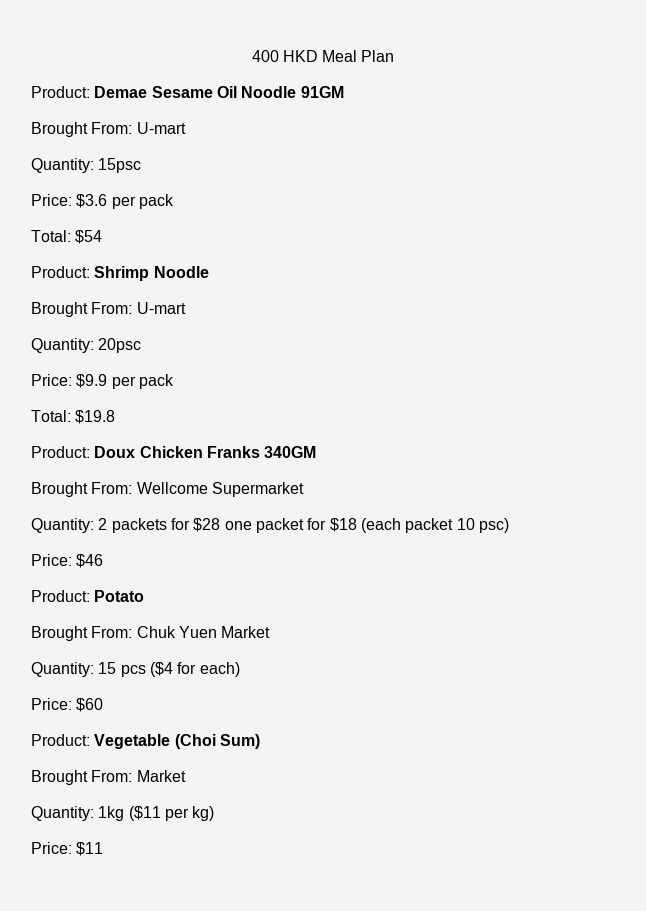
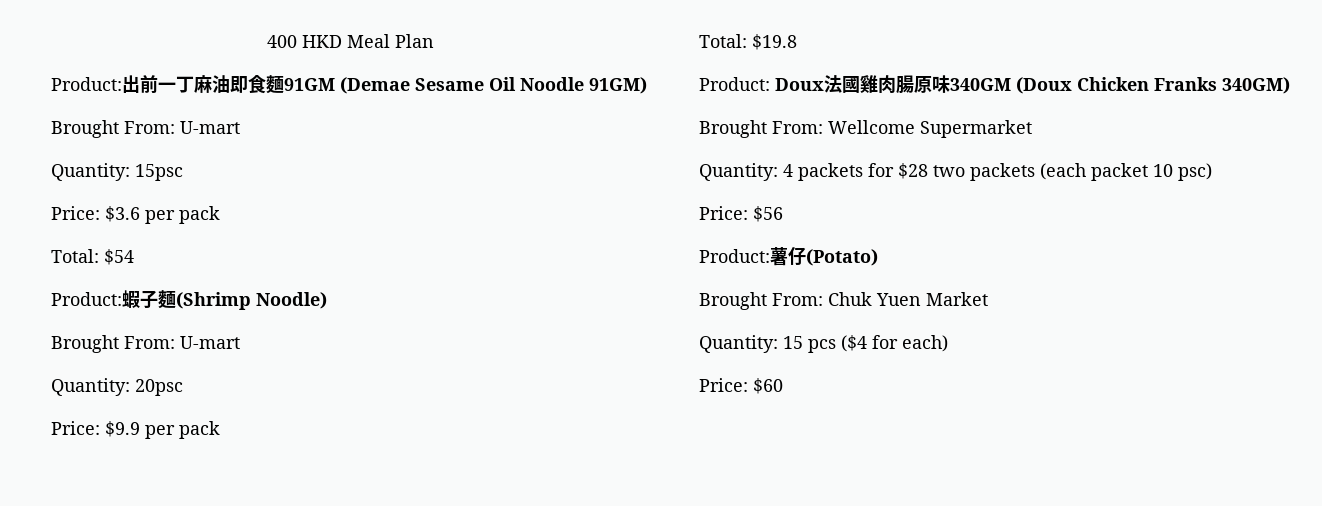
- Product: Demae Sesame Oil Noodle 91GM
+ Product:出前一丁麻油即食麵91GM (Demae Sesame Oil Noodle 91GM)
- Product: Shrimp Noodle
+ Product:蝦子麵(Shrimp Noodle)
- Product: Doux Chicken Franks 340GM
+ Product: Doux法國雞肉腸原味340GM (Doux Chicken Franks 340GM)
- Quantity: 2 packets for $28 one packet for $18 (each packet 10 psc)
+ Quantity: 4 packets for $28 two packets (each packet 10 psc)
- Price: $46
- Product: Potato
+ Price: $56
+ Product:薯仔(Potato)
- Product: Vegetable (Choi Sum)
- Brought From: Market
- Quantity: 1kg ($11 per kg)
- Price: $11

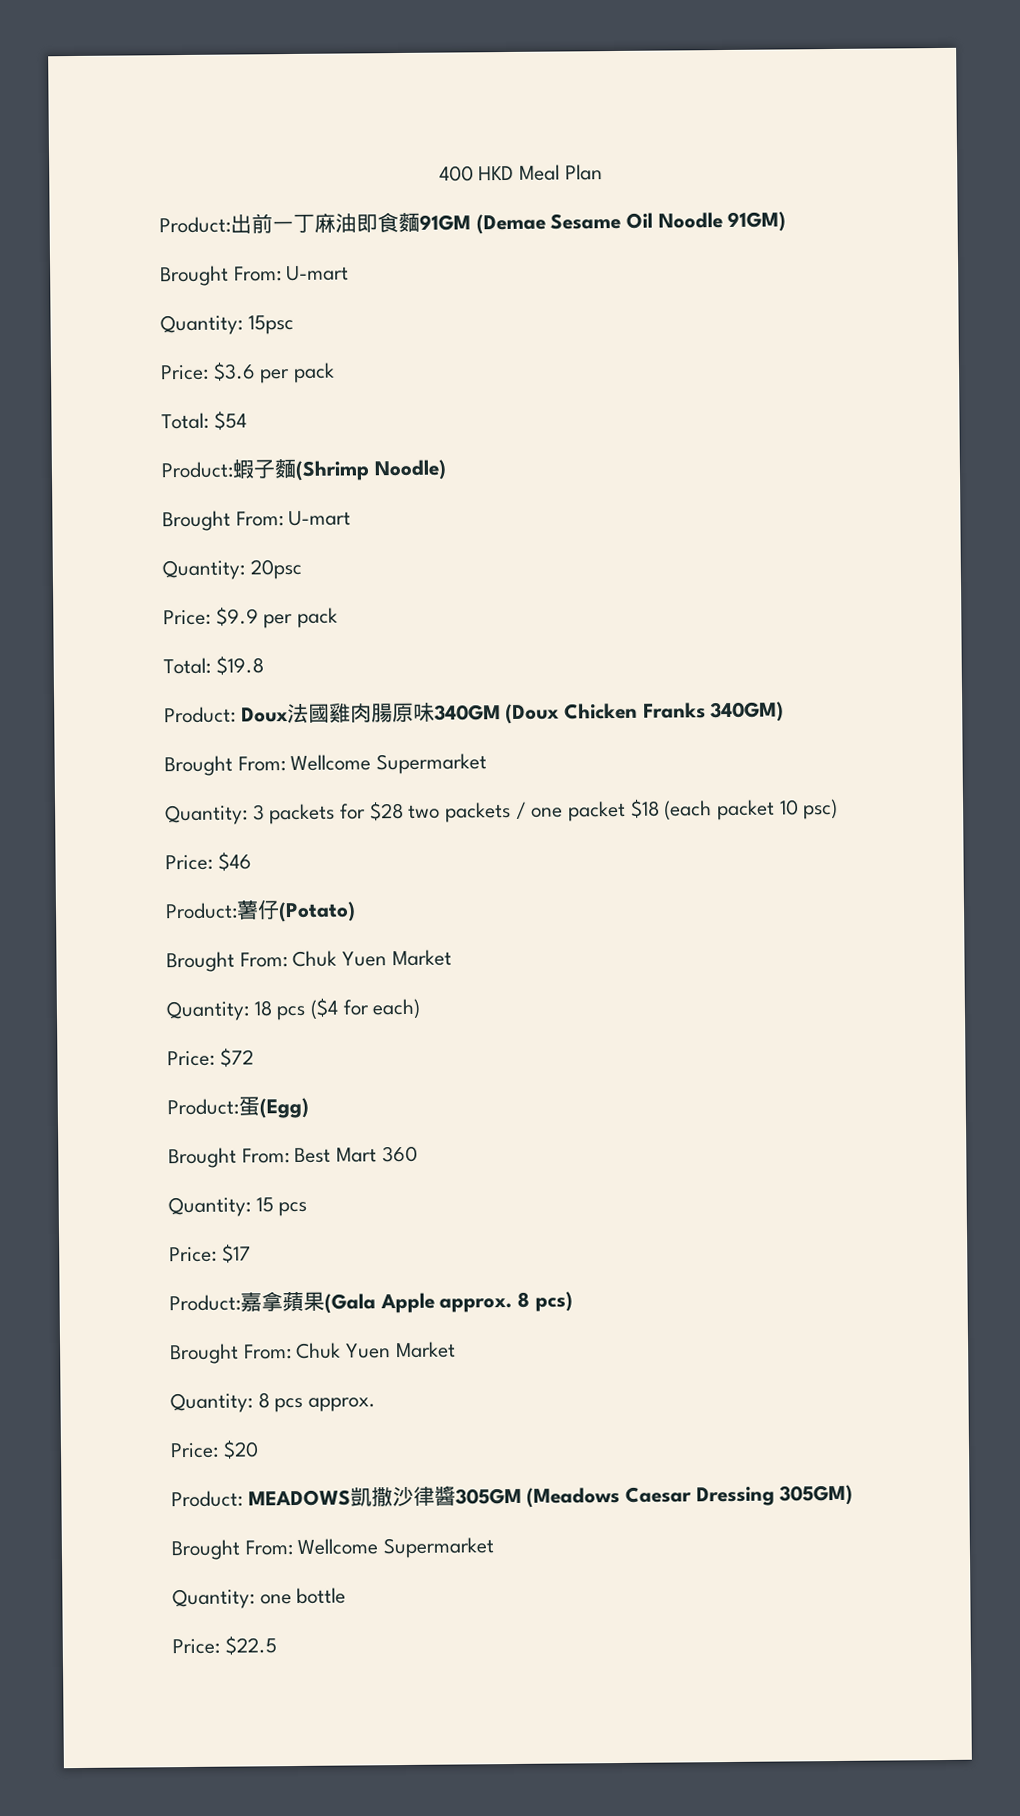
- Quantity: 4 packets for $28 two packets (each packet 10 psc)
+ Quantity: 3 packets for $28 two packets / one packet $18 (each packet 10 psc)
- Price: $56
+ Price: $46
- Quantity: 15 pcs ($4 for each)
+ Quantity: 18 pcs ($4 for each)
- Price: $60
+ Price: $72
+ Product:蛋(Egg)
+ Brought From: Best Mart 360
+ Quantity: 15 pcs
+ Price: $17
+ Product:嘉拿蘋果(Gala Apple approx. 8 pcs)
+ Brought From: Chuk Yuen Market
+ Quantity: 8 pcs approx.
+ Price: $20
+ Product: MEADOWS凱撒沙律醬305GM (Meadows Caesar Dressing 305GM)
+ Brought From: Wellcome Supermarket
+ Quantity: one bottle
+ Price: $22.5

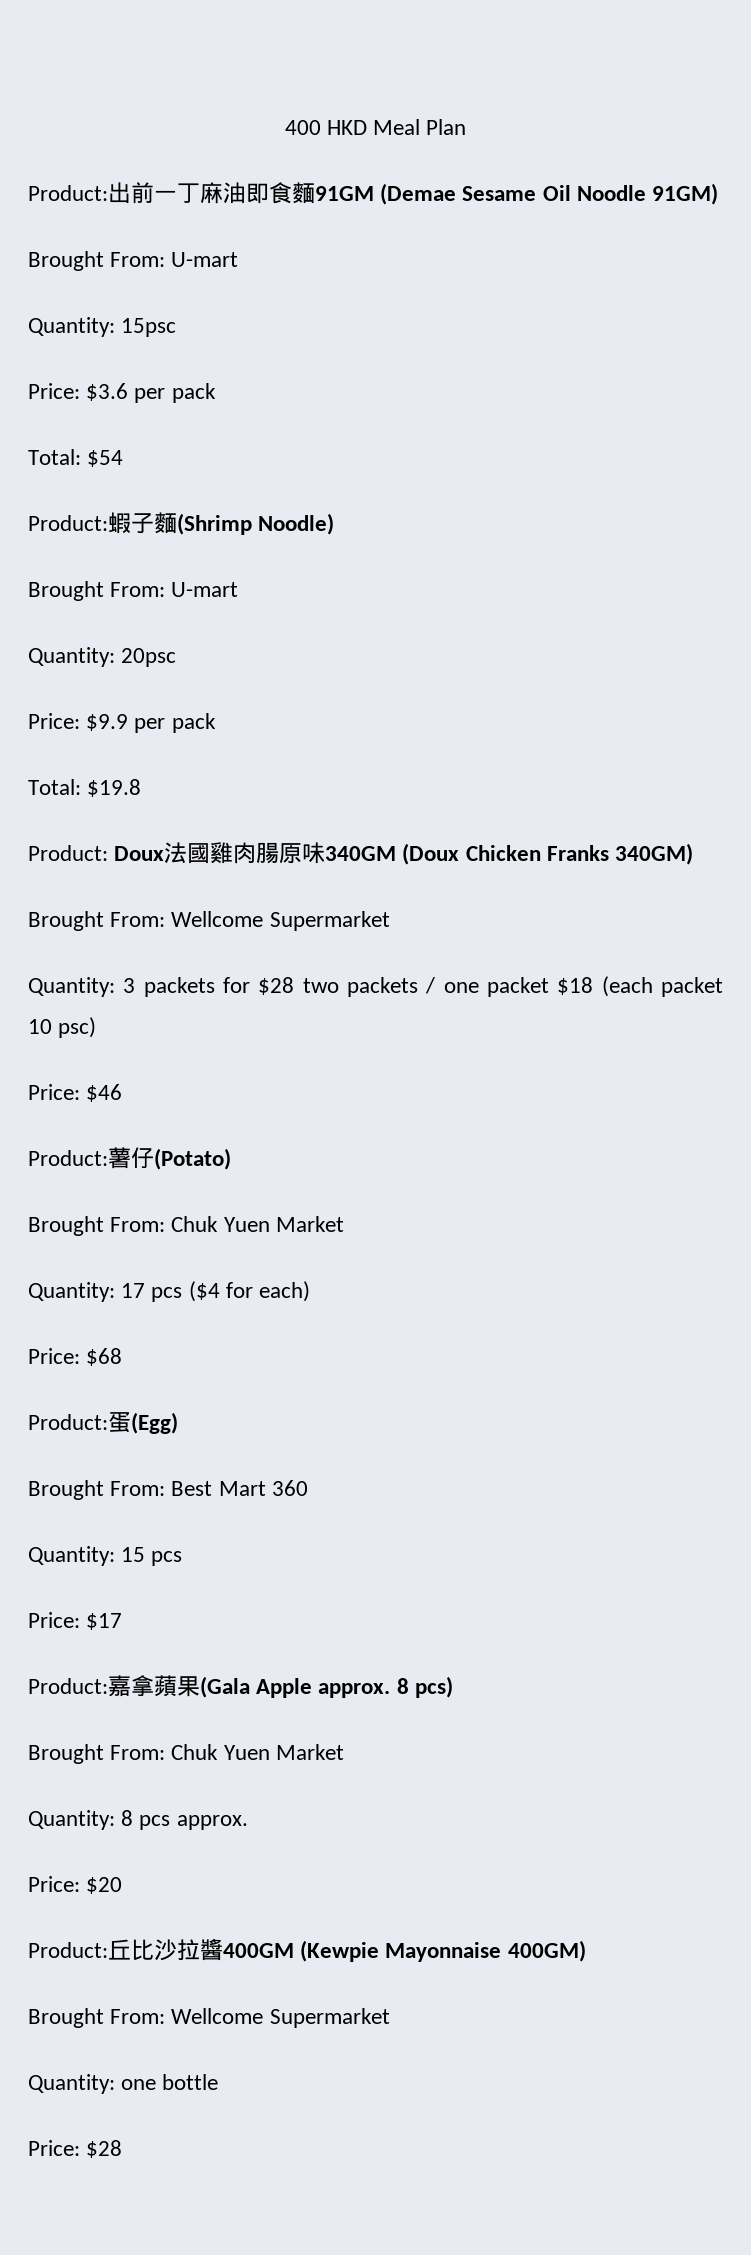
- Quantity: 18 pcs ($4 for each)
+ Quantity: 17 pcs ($4 for each)
- Price: $72
+ Price: $68
- Product: MEADOWS凱撒沙律醬305GM (Meadows Caesar Dressing 305GM)
+ Product:丘比沙拉醬400GM (Kewpie Mayonnaise 400GM)
- Price: $22.5
+ Price: $28

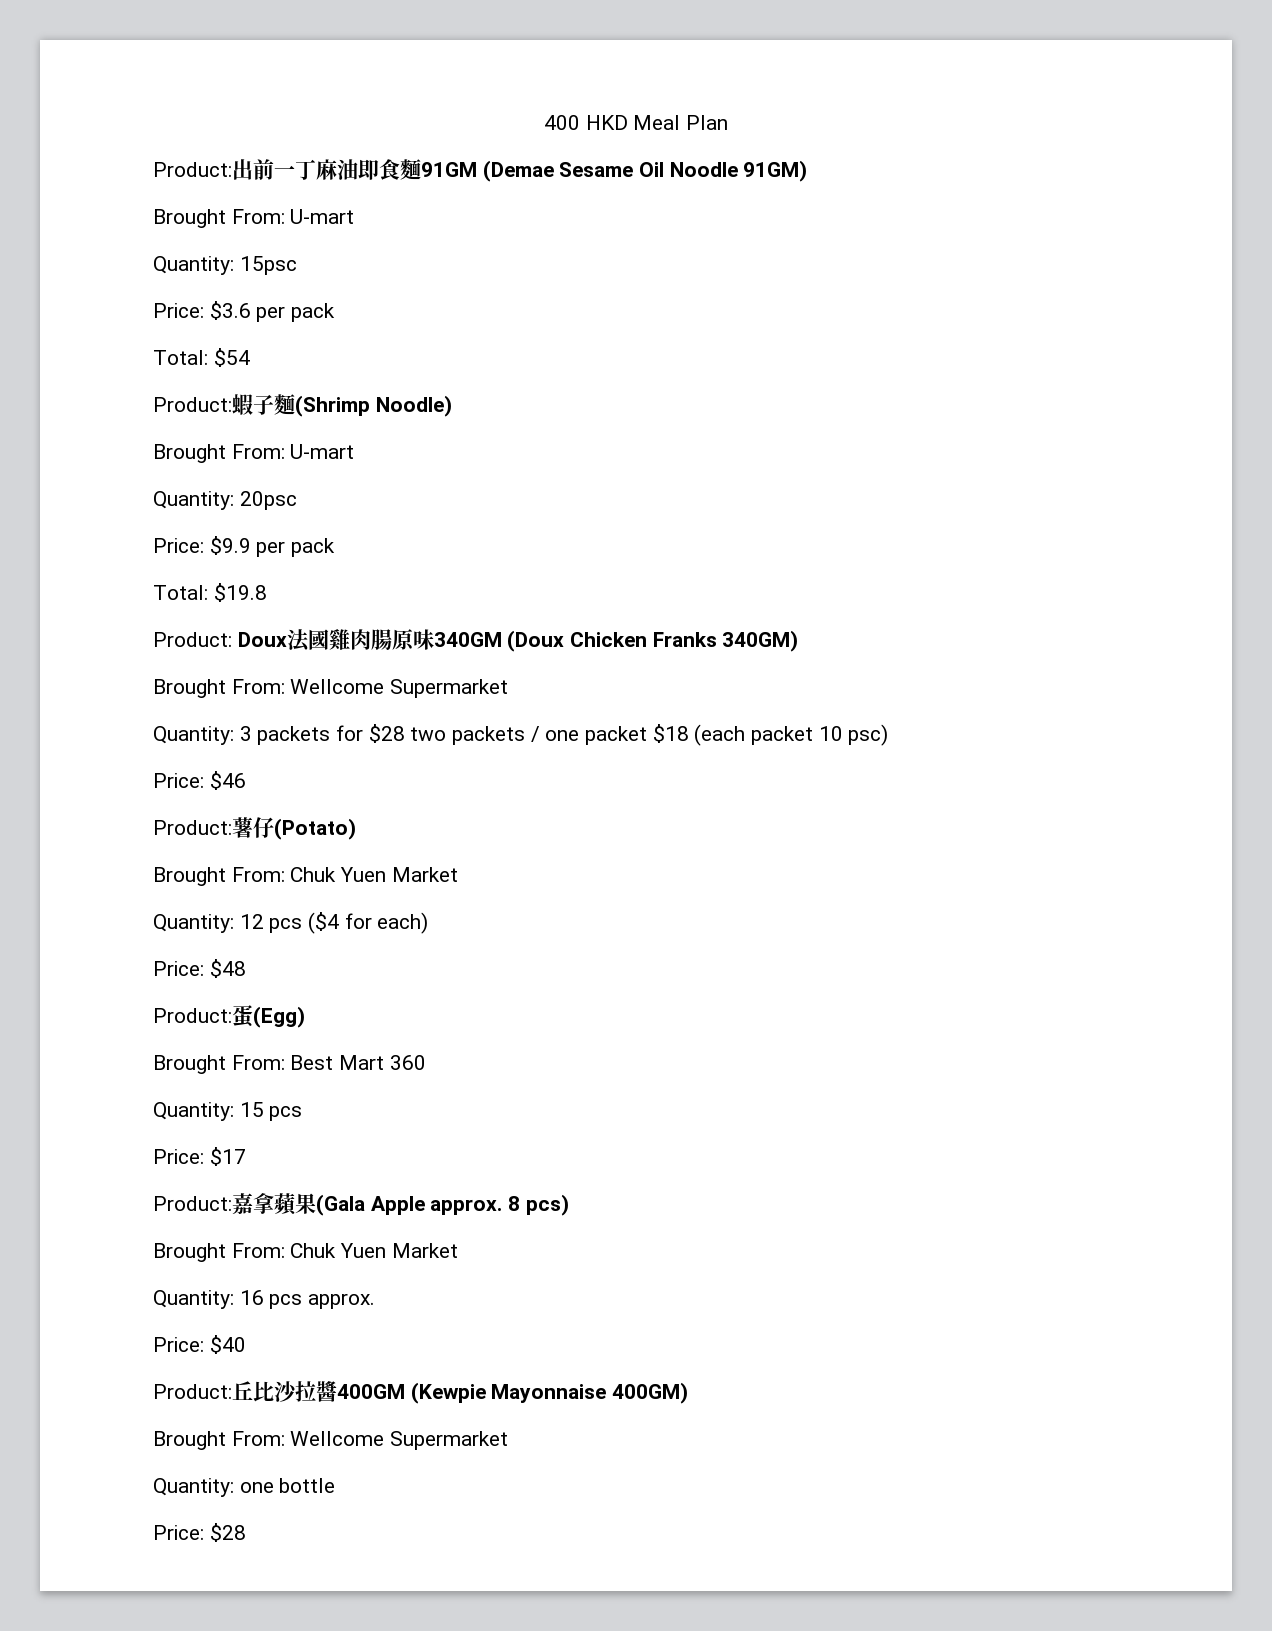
- Quantity: 17 pcs ($4 for each)
+ Quantity: 12 pcs ($4 for each)
- Price: $68
+ Price: $48
- Quantity: 8 pcs approx.
+ Quantity: 16 pcs approx.
- Price: $20
+ Price: $40

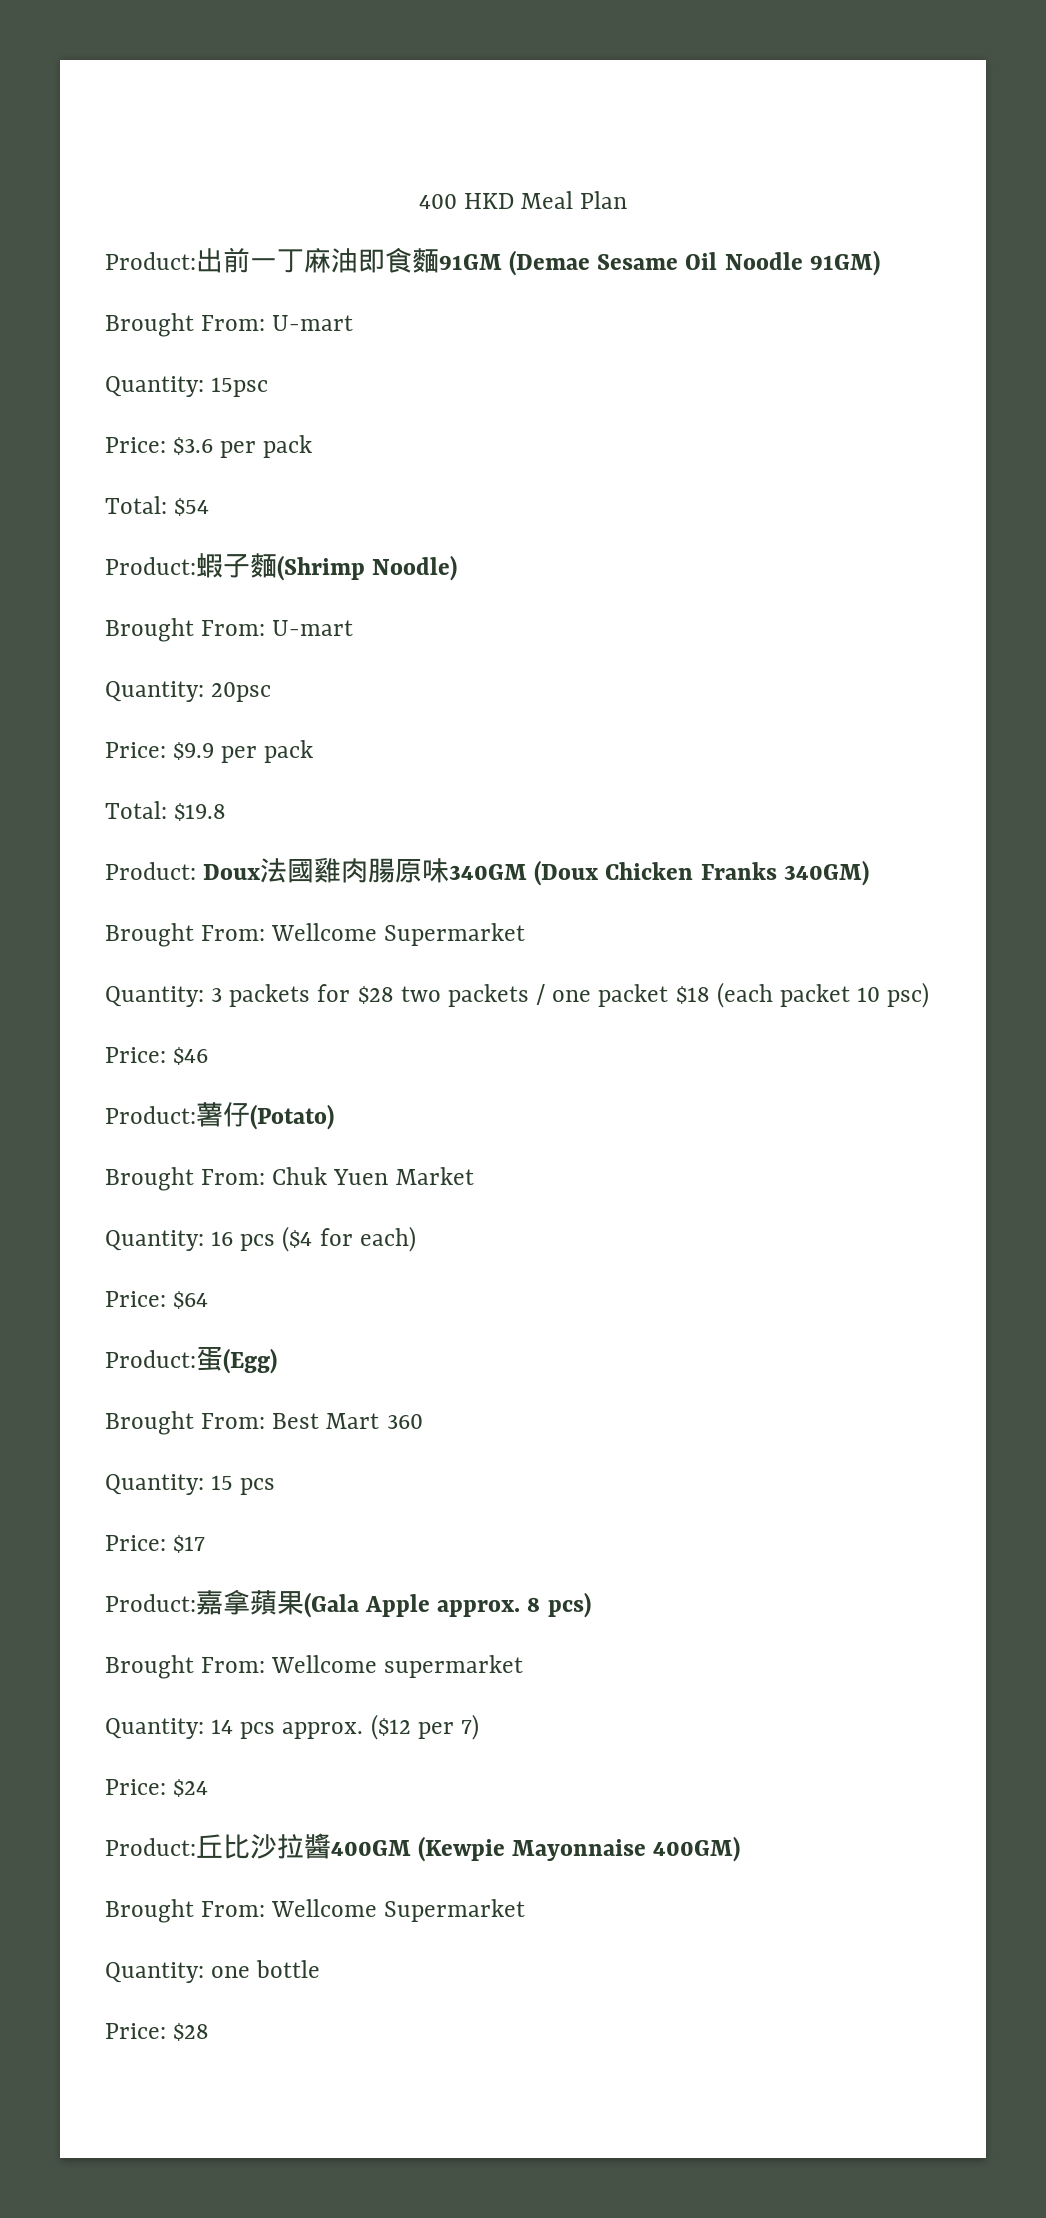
- Quantity: 12 pcs ($4 for each)
+ Quantity: 16 pcs ($4 for each)
- Price: $48
+ Price: $64
  Product:嘉拿蘋果(Gala Apple approx. 8 pcs)
- Brought From: Chuk Yuen Market
- Quantity: 16 pcs approx.
- Price: $40
+ Brought From: Wellcome supermarket
+ Quantity: 14 pcs approx. ($12 per 7)
+ Price: $24

